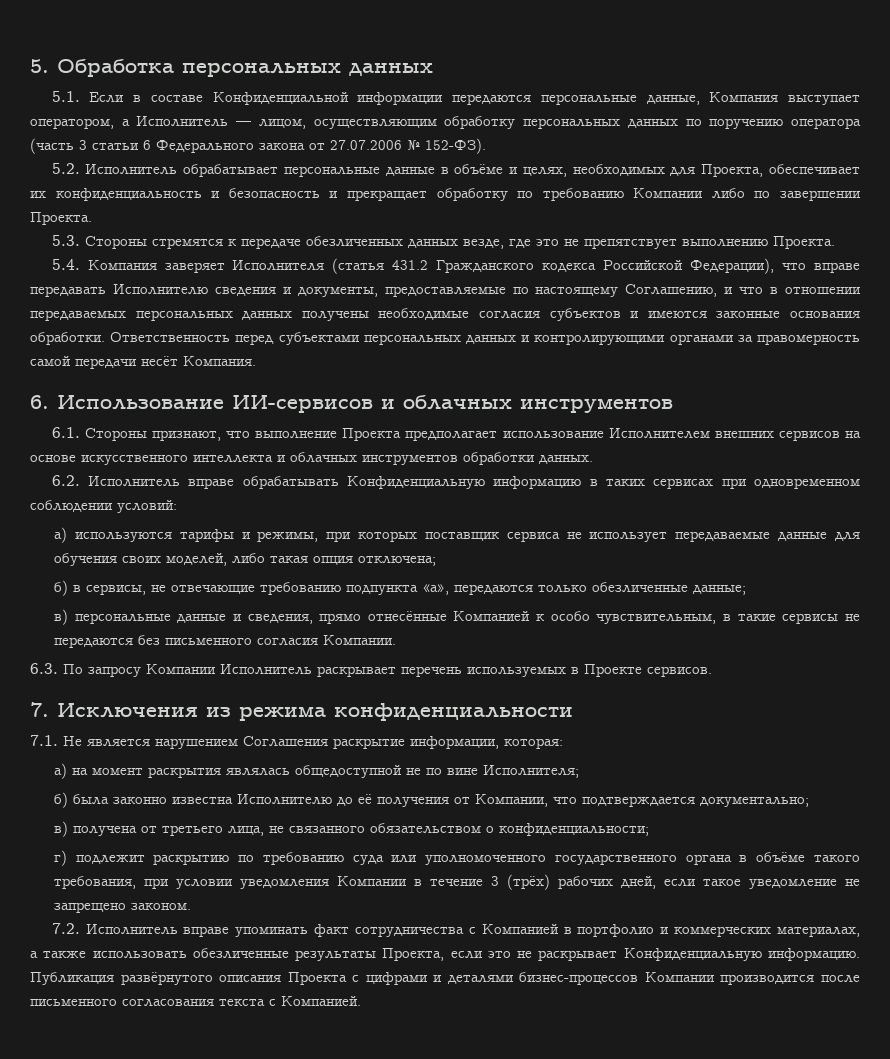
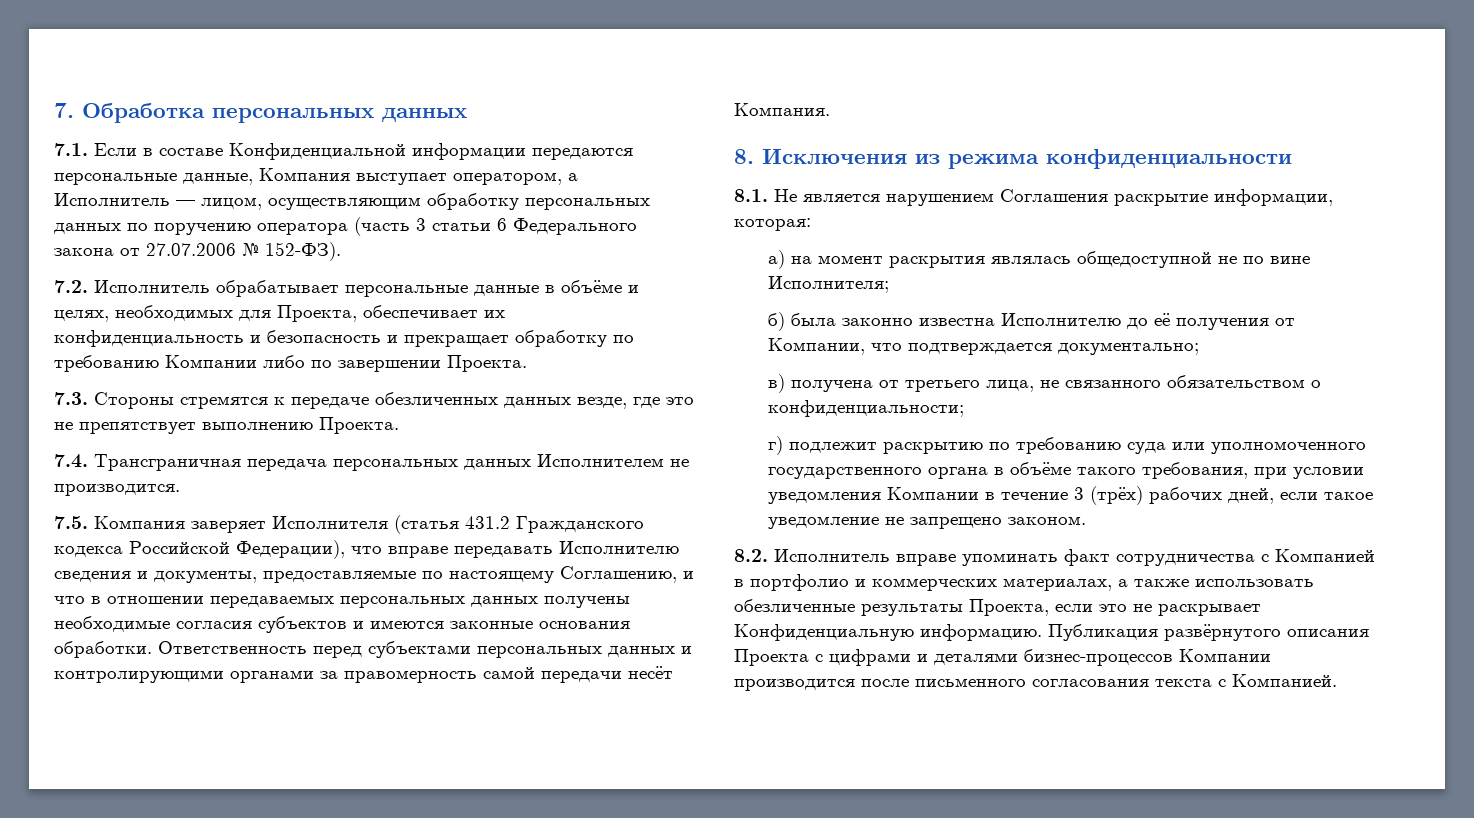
- 5. Обработка персональных данных
+ 7. Обработка персональных данных
- 5.1. Если в составе Конфиденциальной информации передаются персональные данные, Компания выступает оператором, а Исполнитель — лицом, осуществляющим обработку персональных данных по поручению оператора (часть 3 статьи 6 Федерального закона от 27.07.2006 № 152-ФЗ).
+ 7.1. Если в составе Конфиденциальной информации передаются персональные данные, Компания выступает оператором, а Исполнитель — лицом, осуществляющим обработку персональных данных по поручению оператора (часть 3 статьи 6 Федерального закона от 27.07.2006 № 152-ФЗ).
- 5.2. Исполнитель обрабатывает персональные данные в объёме и целях, необходимых для Проекта, обеспечивает их конфиденциальность и безопасность и прекращает обработку по требованию Компании либо по завершении Проекта.
+ 7.2. Исполнитель обрабатывает персональные данные в объёме и целях, необходимых для Проекта, обеспечивает их конфиденциальность и безопасность и прекращает обработку по требованию Компании либо по завершении Проекта.
- 5.3. Стороны стремятся к передаче обезличенных данных везде, где это не препятствует выполнению Проекта.
+ 7.3. Стороны стремятся к передаче обезличенных данных везде, где это не препятствует выполнению Проекта.
- 5.4. Компания заверяет Исполнителя (статья 431.2 Гражданского кодекса Российской Федерации), что вправе передавать Исполнителю сведения и документы, предоставляемые по настоящему Соглашению, и что в отношении передаваемых персональных данных получены необходимые согласия субъектов и имеются законные основания обработки.
+ 7.4. Трансграничная передача персональных данных Исполнителем не производится.
+ 7.5. Компания заверяет Исполнителя (статья 431.2 Гражданского кодекса Российской Федерации), что вправе передавать Исполнителю сведения и документы, предоставляемые по настоящему Соглашению, и что в отношении передаваемых персональных данных получены необходимые согласия субъектов и имеются законные основания обработки.
- 6. Использование ИИ-сервисов и облачных инструментов
- 6.1. Стороны признают, что выполнение Проекта предполагает использование Исполнителем внешних сервисов на основе искусственного интеллекта и облачных инструментов обработки данных.
- 6.2. Исполнитель вправе обрабатывать Конфиденциальную информацию в таких сервисах при одновременном соблюдении условий:
- а) используются тарифы и режимы, при которых поставщик сервиса не использует передаваемые данные для обучения своих моделей, либо такая опция отключена;
- б) в сервисы, не отвечающие требованию подпункта «а», передаются только обезличенные данные;
- в) персональные данные и сведения, прямо отнесённые Компанией к особо чувствительным, в такие сервисы не передаются без письменного согласия Компании.
- 6.3. По запросу Компании Исполнитель раскрывает перечень используемых в Проекте сервисов.
- 7. Исключения из режима конфиденциальности
+ 8. Исключения из режима конфиденциальности
- 7.1. Не является нарушением Соглашения раскрытие информации, которая:
+ 8.1. Не является нарушением Соглашения раскрытие информации, которая:
- 7.2. Исполнитель вправе упоминать факт сотрудничества с Компанией в портфолио и коммерческих материалах, а также использовать обезличенные результаты Проекта, если это не раскрывает Конфиденциальную информацию.
+ 8.2. Исполнитель вправе упоминать факт сотрудничества с Компанией в портфолио и коммерческих материалах, а также использовать обезличенные результаты Проекта, если это не раскрывает Конфиденциальную информацию.

